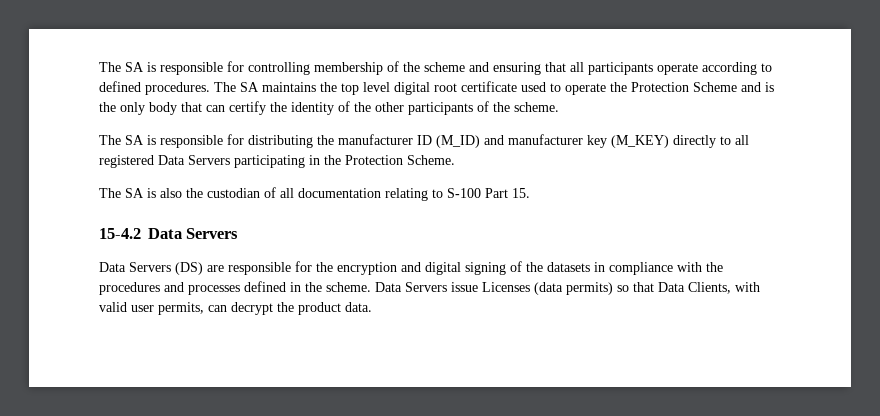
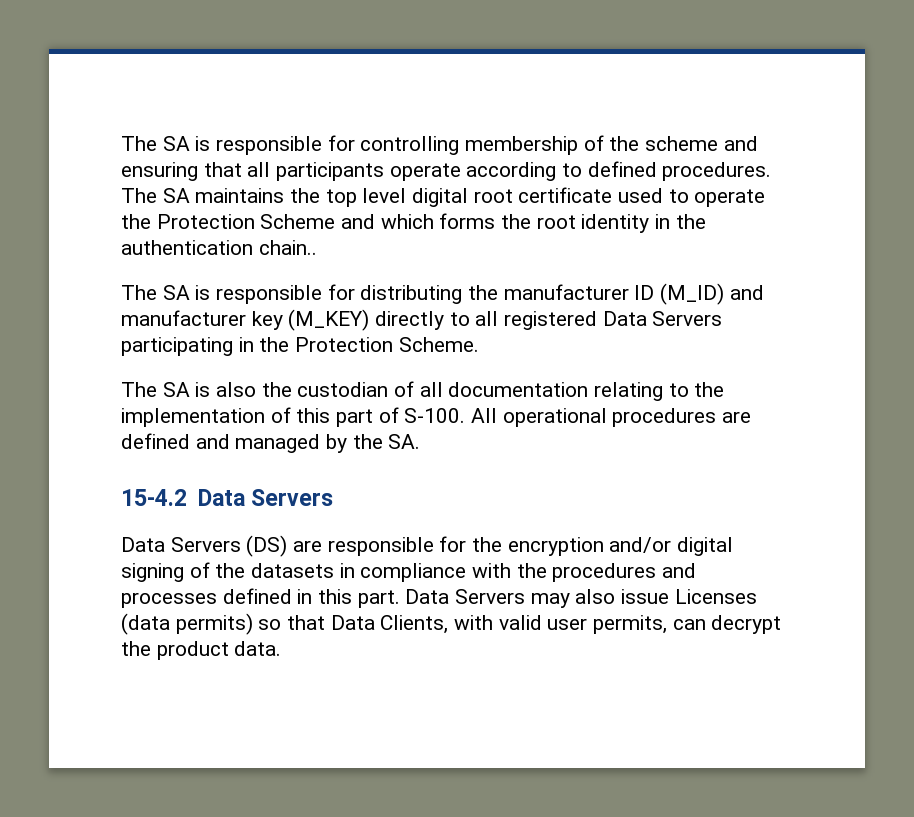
- The SA maintains the top level digital root certificate used to operate the Protection Scheme and is the only body that can certify the identity of the other participants of the scheme.
+ The SA maintains the top level digital root certificate used to operate the Protection Scheme and which forms the root identity in the authentication chain..
- The SA is also the custodian of all documentation relating to S-100 Part 15.
+ The SA is also the custodian of all documentation relating to the implementation of this part of S-100. All operational procedures are defined and managed by the SA.
- Data Servers (DS) are responsible for the encryption and digital signing of the datasets in compliance with the procedures and processes defined in the scheme. Data Servers issue Licenses (data permits) so that Data Clients, with valid user permits, can decrypt the product data.
+ Data Servers (DS) are responsible for the encryption and/or digital signing of the datasets in compliance with the procedures and processes defined in this part. Data Servers may also issue Licenses (data permits) so that Data Clients, with valid user permits, can decrypt the product data.

